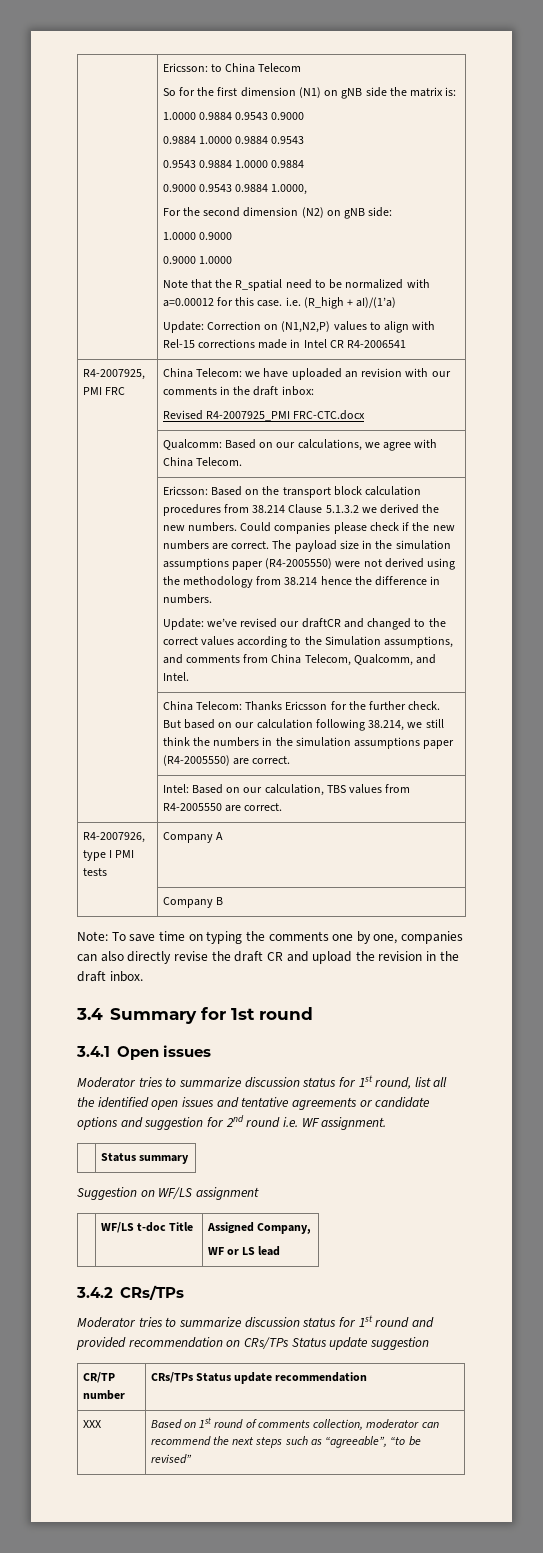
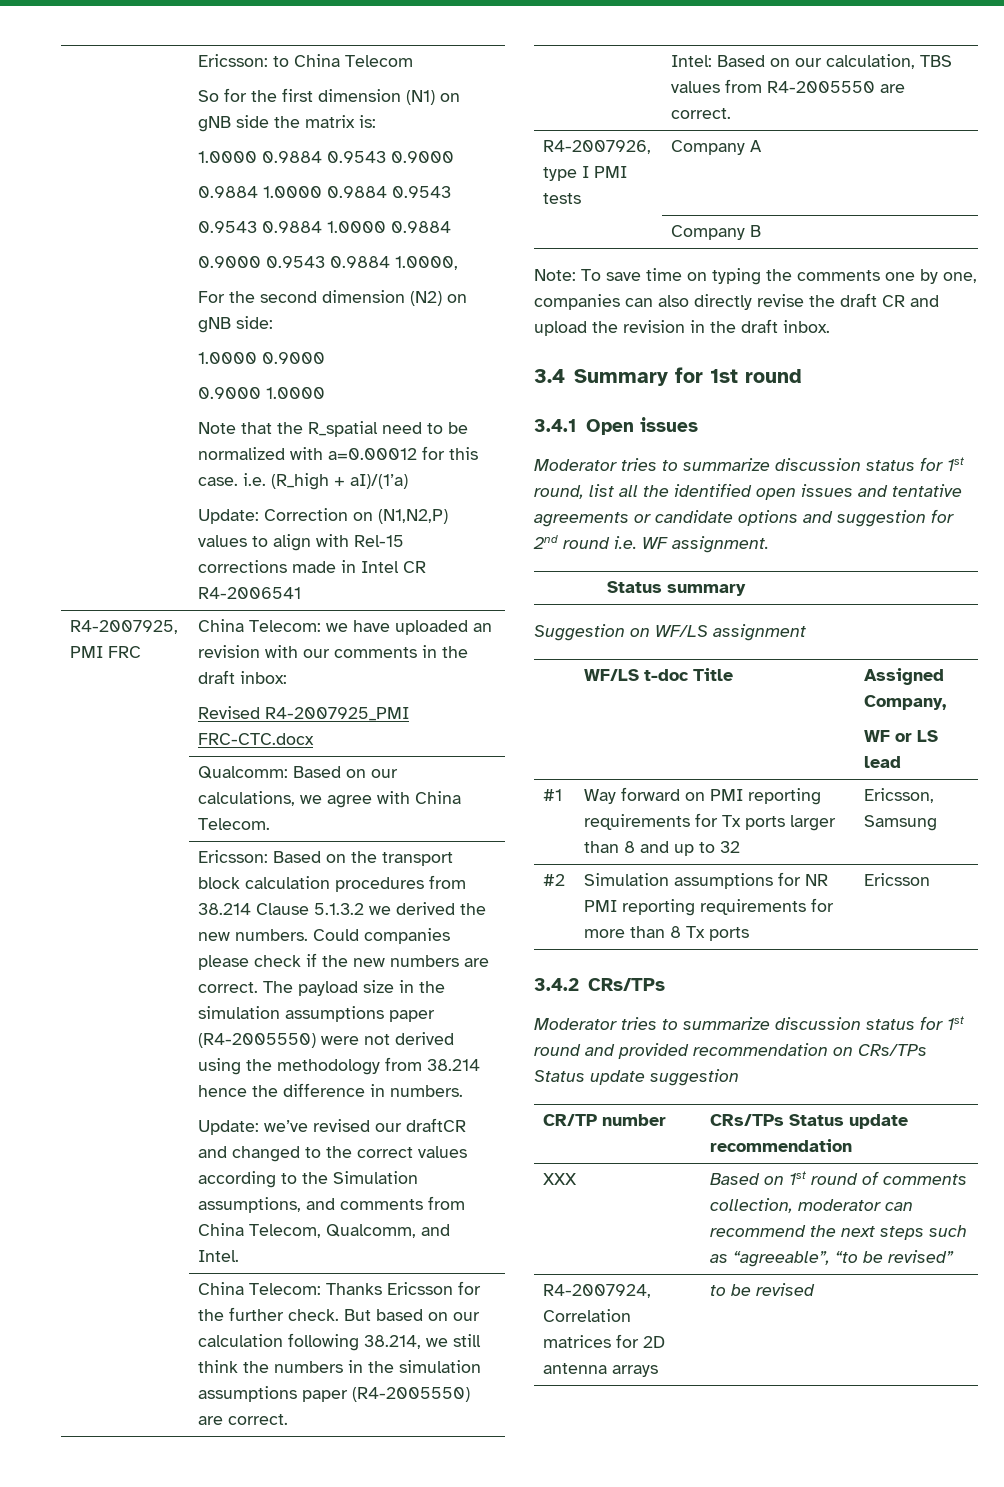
+ #1 | Way forward on PMI reporting requirements for Tx ports larger than 8 and up to 32 | Ericsson, Samsung
+ #2 | Simulation assumptions for NR PMI reporting requirements for more than 8 Tx ports | Ericsson
+ R4-2007924, Correlation matrices for 2D antenna arrays | to be revised

